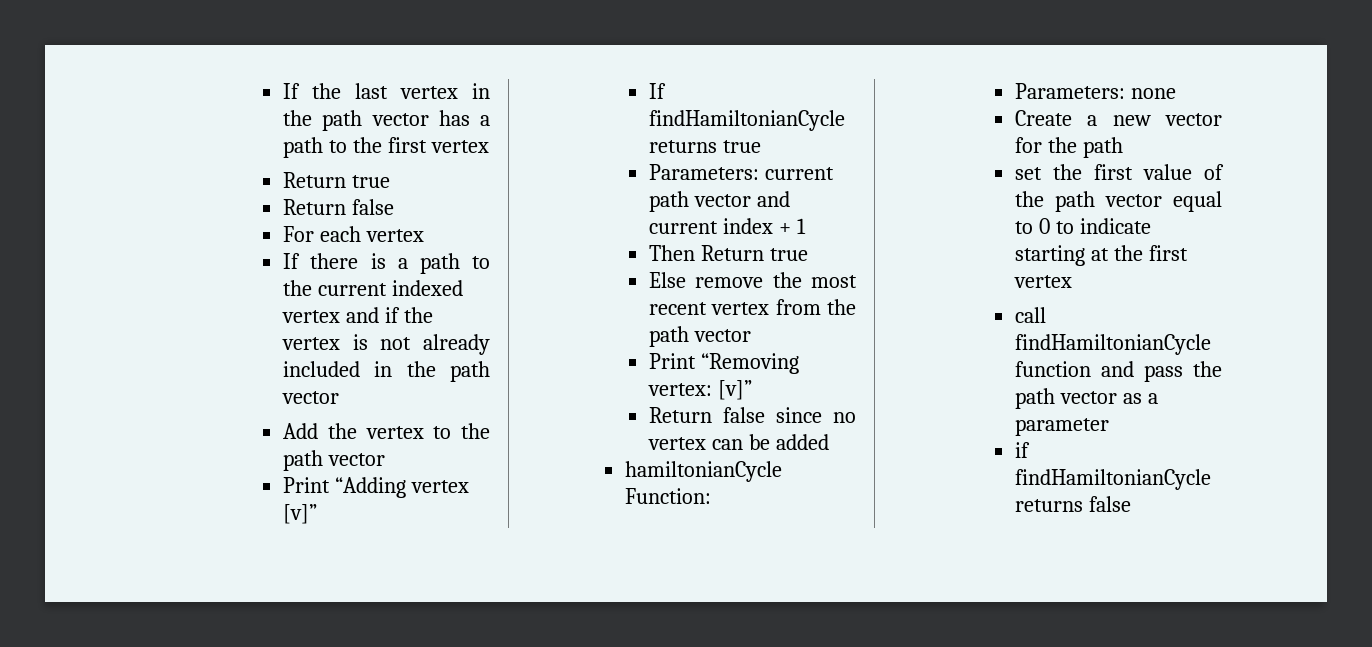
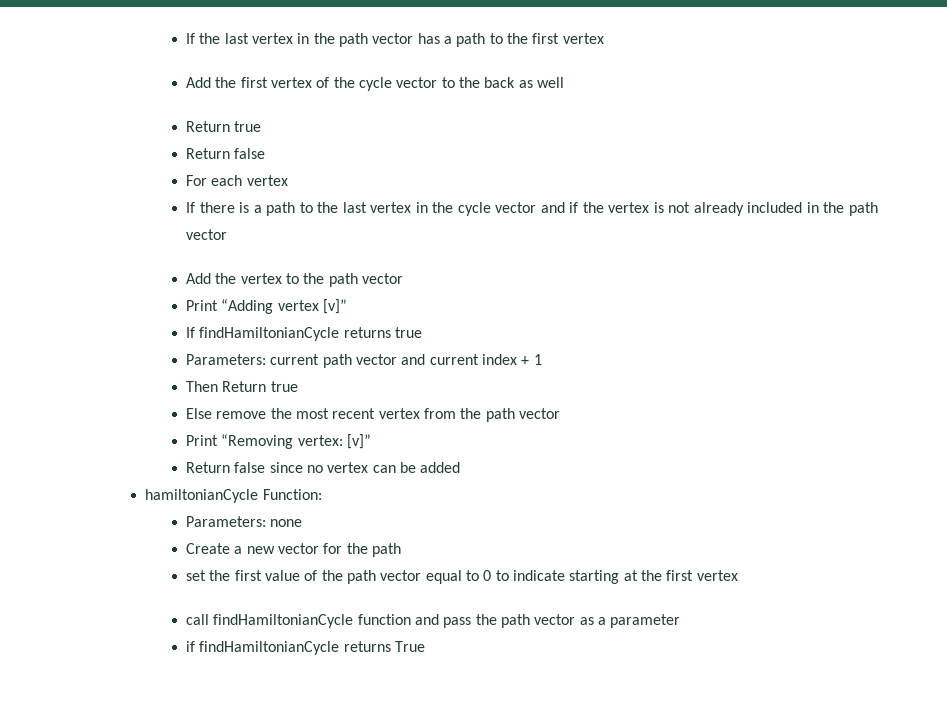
+ Add the first vertex of the cycle vector to the back as well
- If there is a path to the current indexed vertex and if the vertex is not already included in the path vector
+ If there is a path to the last vertex in the cycle vector and if the vertex is not already included in the path vector
- if findHamiltonianCycle returns false
+ if findHamiltonianCycle returns True

